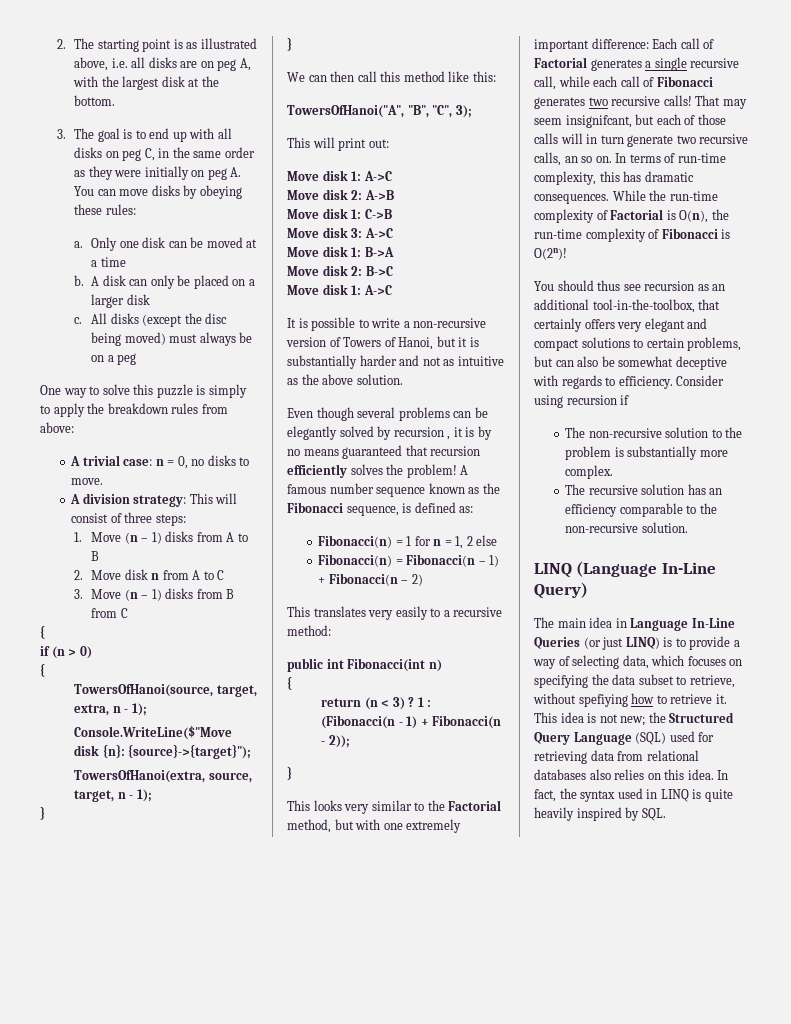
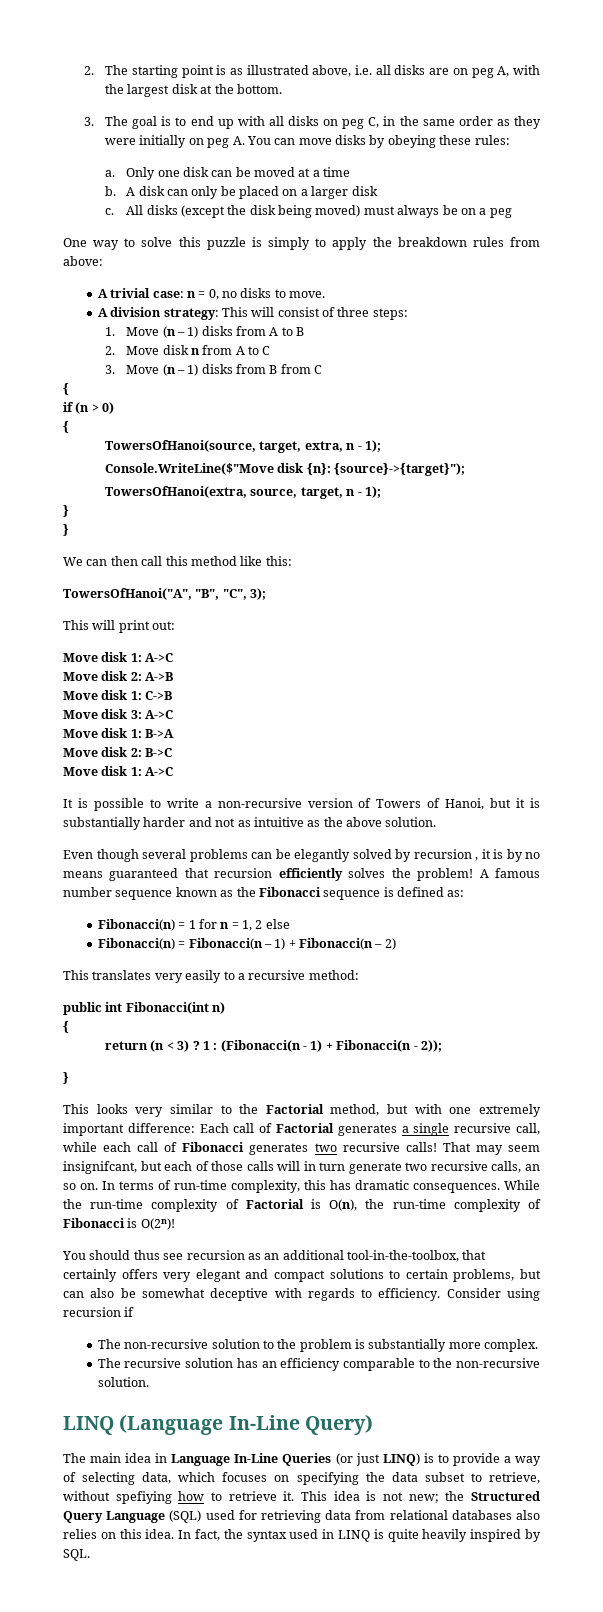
- All disks (except the disc being moved) must always be on a peg
+ All disks (except the disk being moved) must always be on a peg
- A famous number sequence known as the Fibonacci sequence, is defined as:
+ A famous number sequence known as the Fibonacci sequence is defined as:

